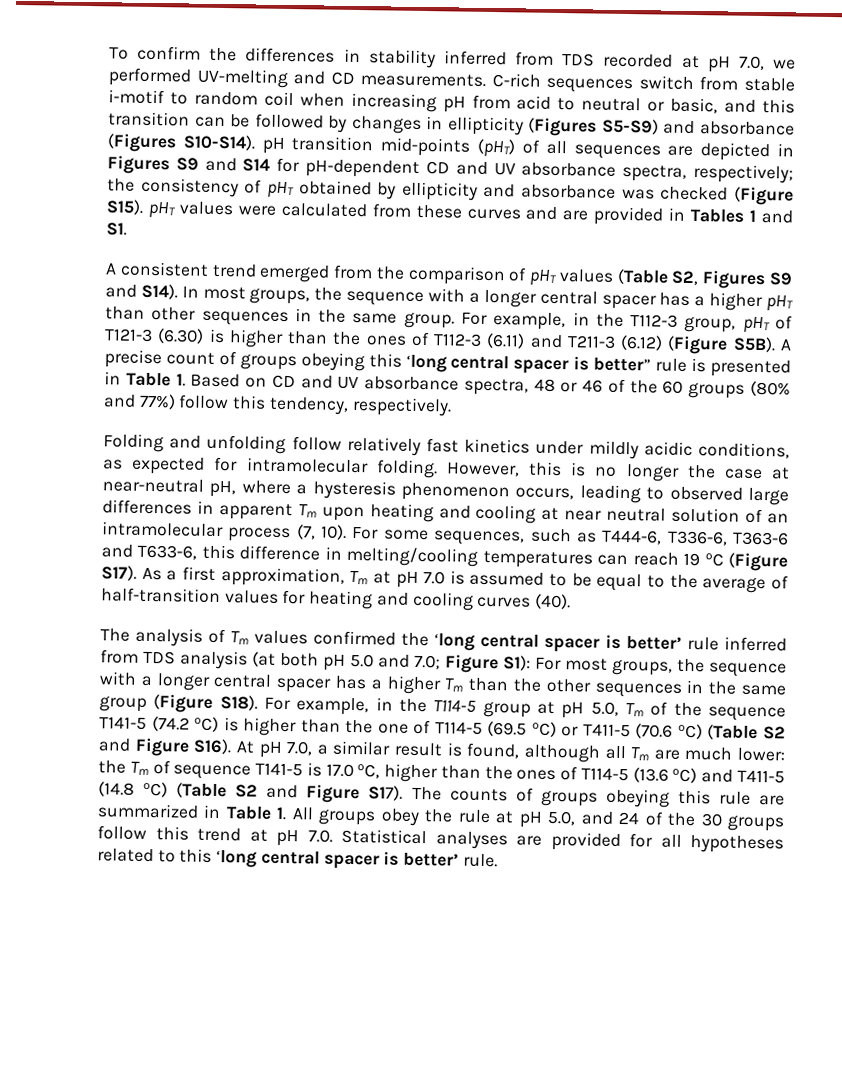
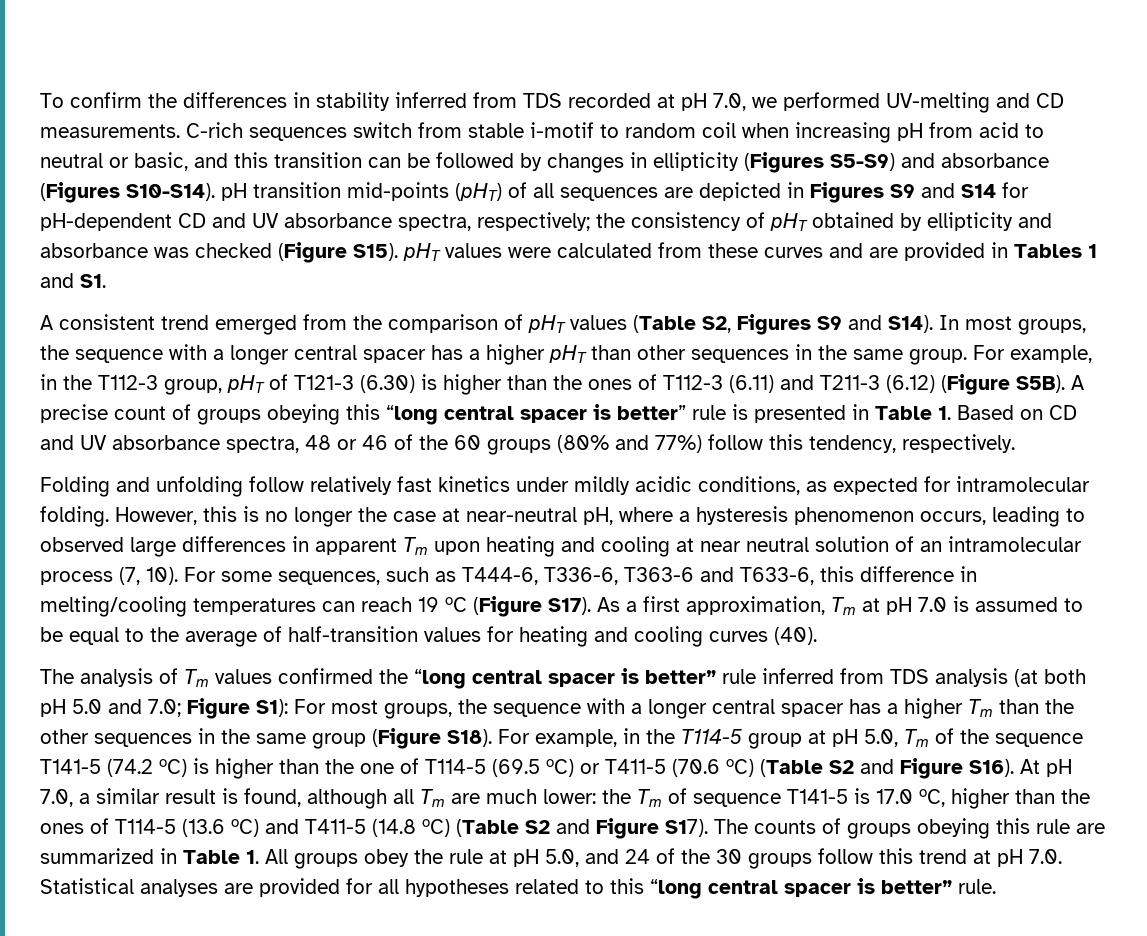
- A precise count of groups obeying this ‘long central spacer is better” rule is presented in Table 1. Based on CD and UV absorbance spectra, 48 or 46 of the 60 groups (80% and 77%) follow this tendency, respectively.
+ A precise count of groups obeying this “long central spacer is better” rule is presented in Table 1. Based on CD and UV absorbance spectra, 48 or 46 of the 60 groups (80% and 77%) follow this tendency, respectively.
- The analysis of Tm values confirmed the ‘long central spacer is better’ rule inferred from TDS analysis (at both pH 5.0 and 7.0; Figure S1): For most groups, the sequence with a longer central spacer has a higher Tm than the other sequences in the same group (Figure S18).
+ The analysis of Tm values confirmed the “long central spacer is better” rule inferred from TDS analysis (at both pH 5.0 and 7.0; Figure S1): For most groups, the sequence with a longer central spacer has a higher Tm than the other sequences in the same group (Figure S18).
- The counts of groups obeying this rule are summarized in Table 1. All groups obey the rule at pH 5.0, and 24 of the 30 groups follow this trend at pH 7.0. Statistical analyses are provided for all hypotheses related to this ‘long central spacer is better’ rule.
+ The counts of groups obeying this rule are summarized in Table 1. All groups obey the rule at pH 5.0, and 24 of the 30 groups follow this trend at pH 7.0. Statistical analyses are provided for all hypotheses related to this “long central spacer is better” rule.

